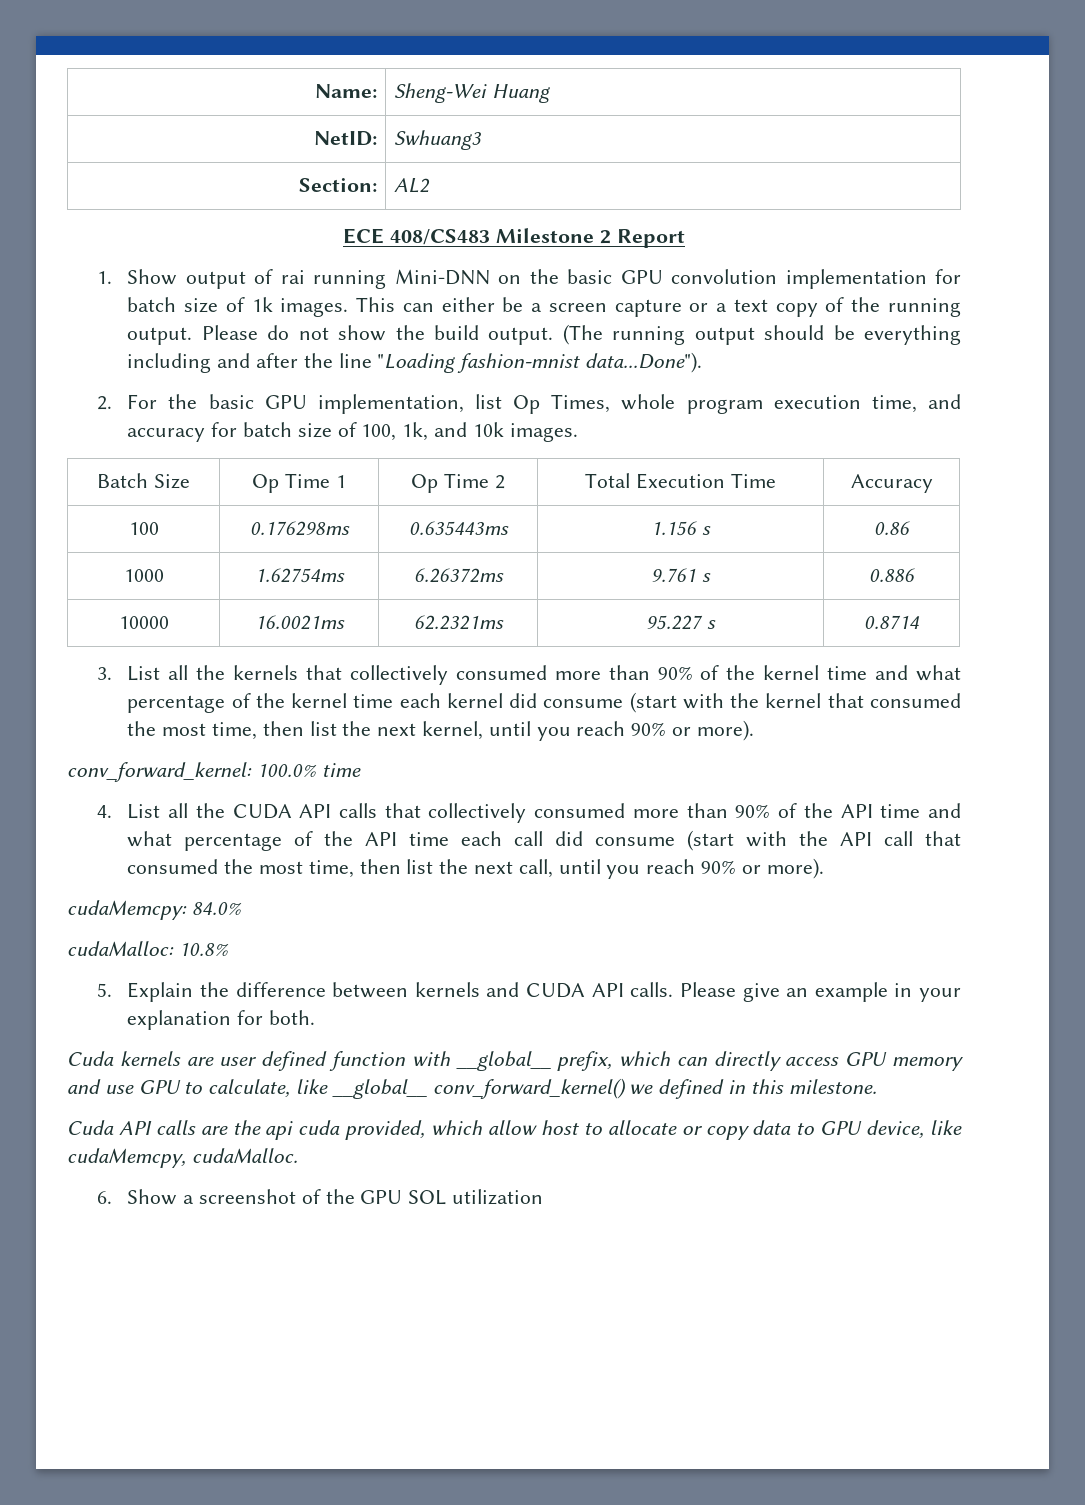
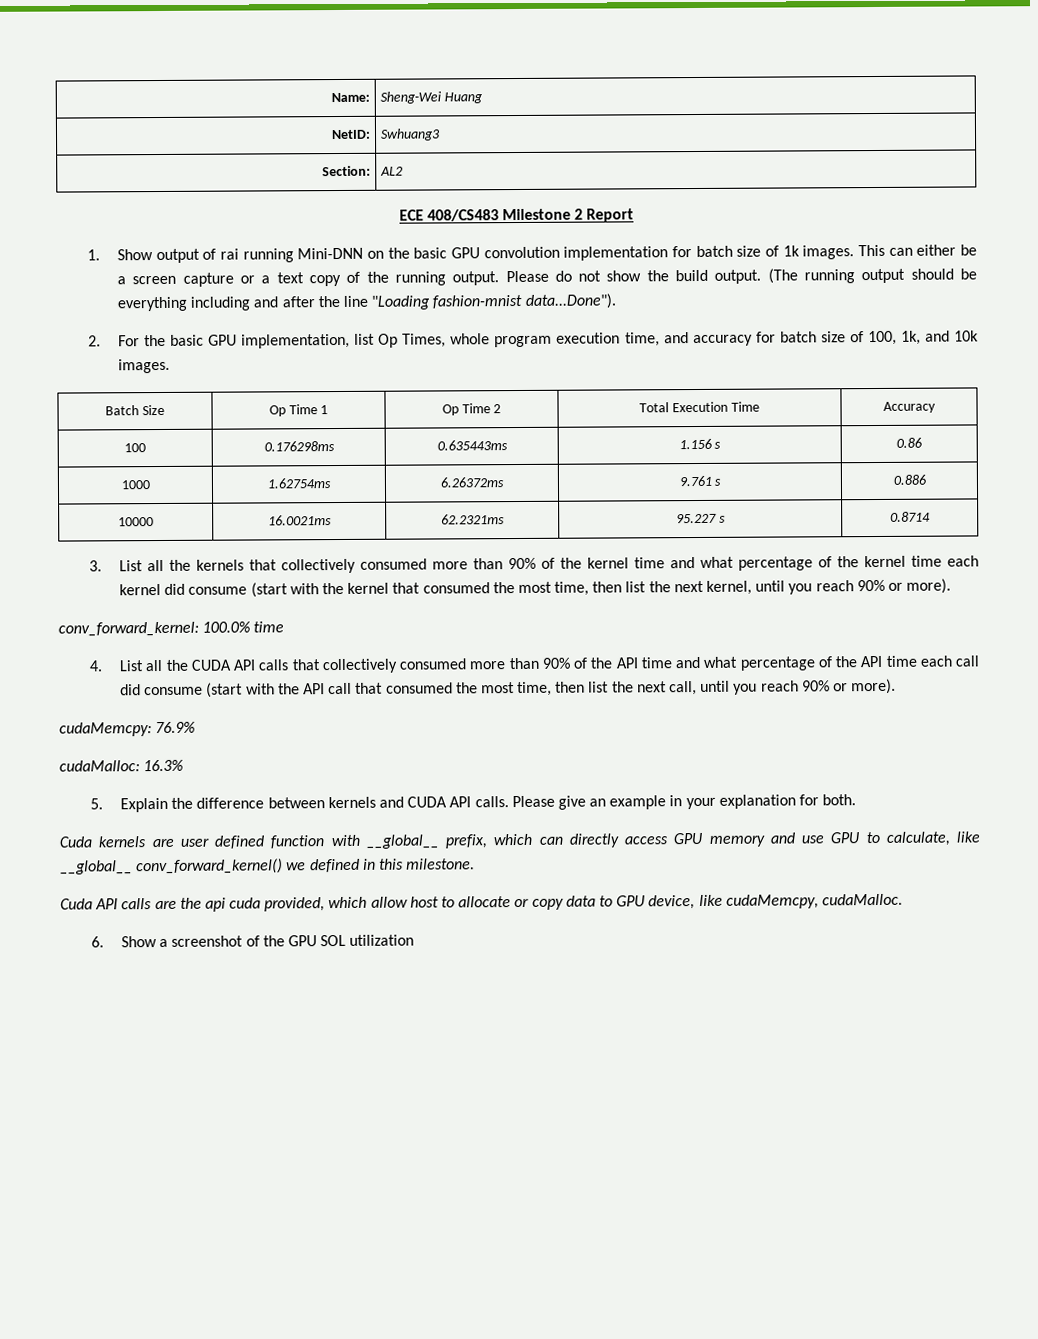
- cudaMemcpy: 84.0%
+ cudaMemcpy: 76.9%
- cudaMalloc: 10.8%
+ cudaMalloc: 16.3%

